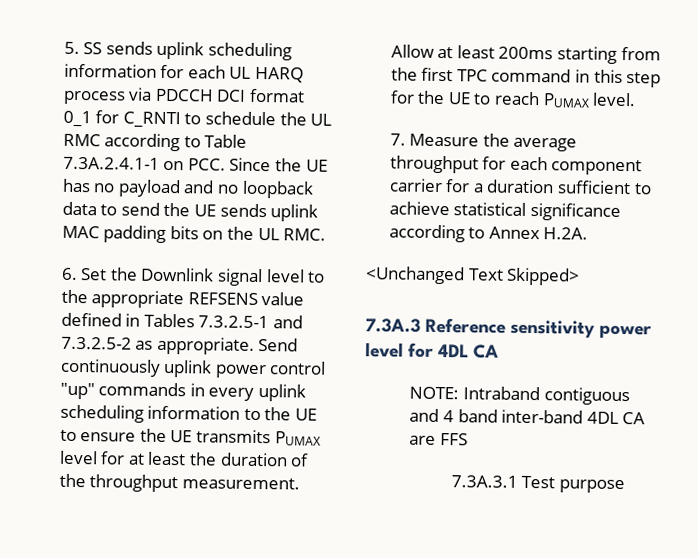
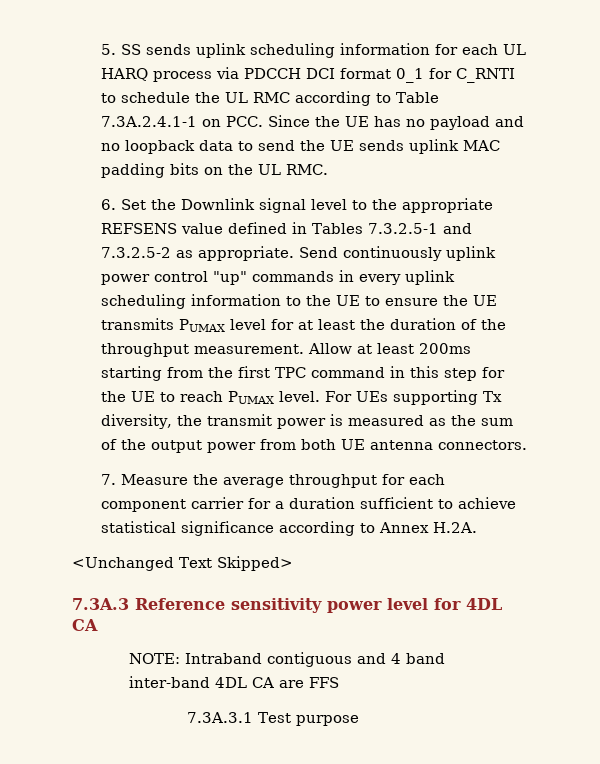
+ For UEs supporting Tx diversity, the transmit power is measured as the sum of the output power from both UE antenna connectors.

